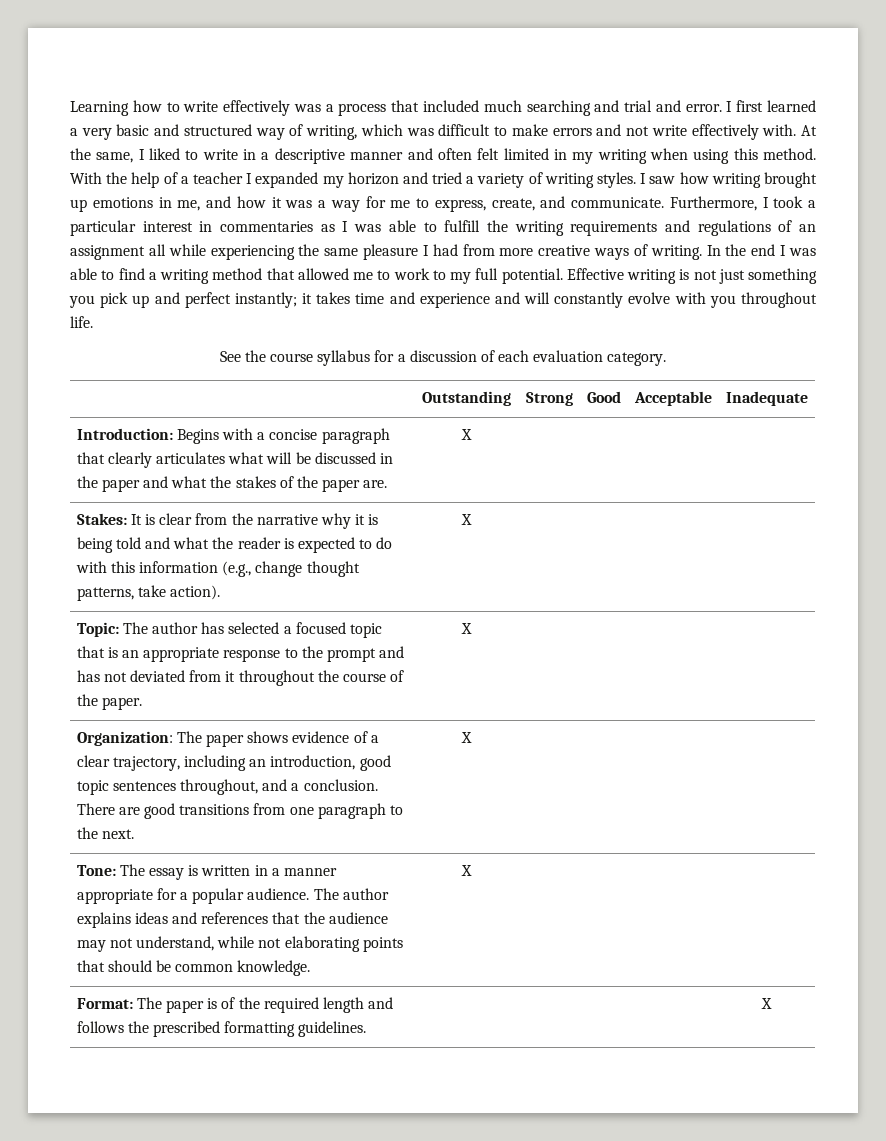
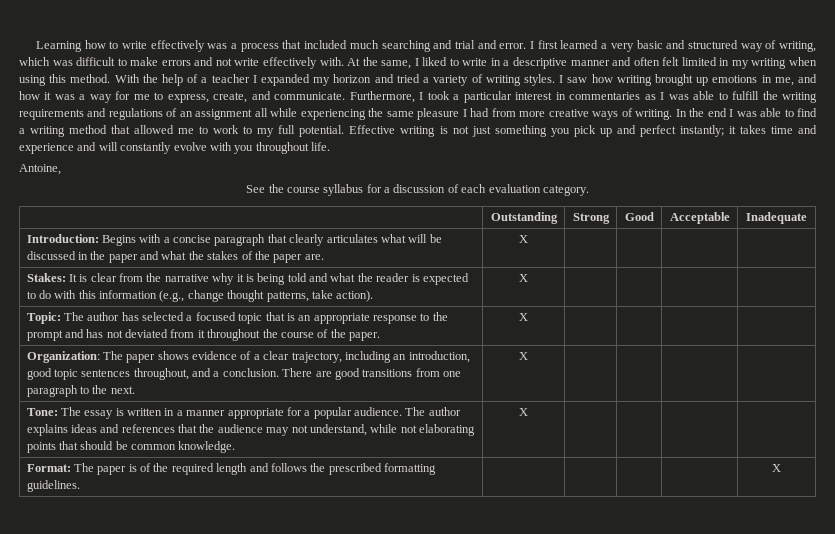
+ Antoine,

